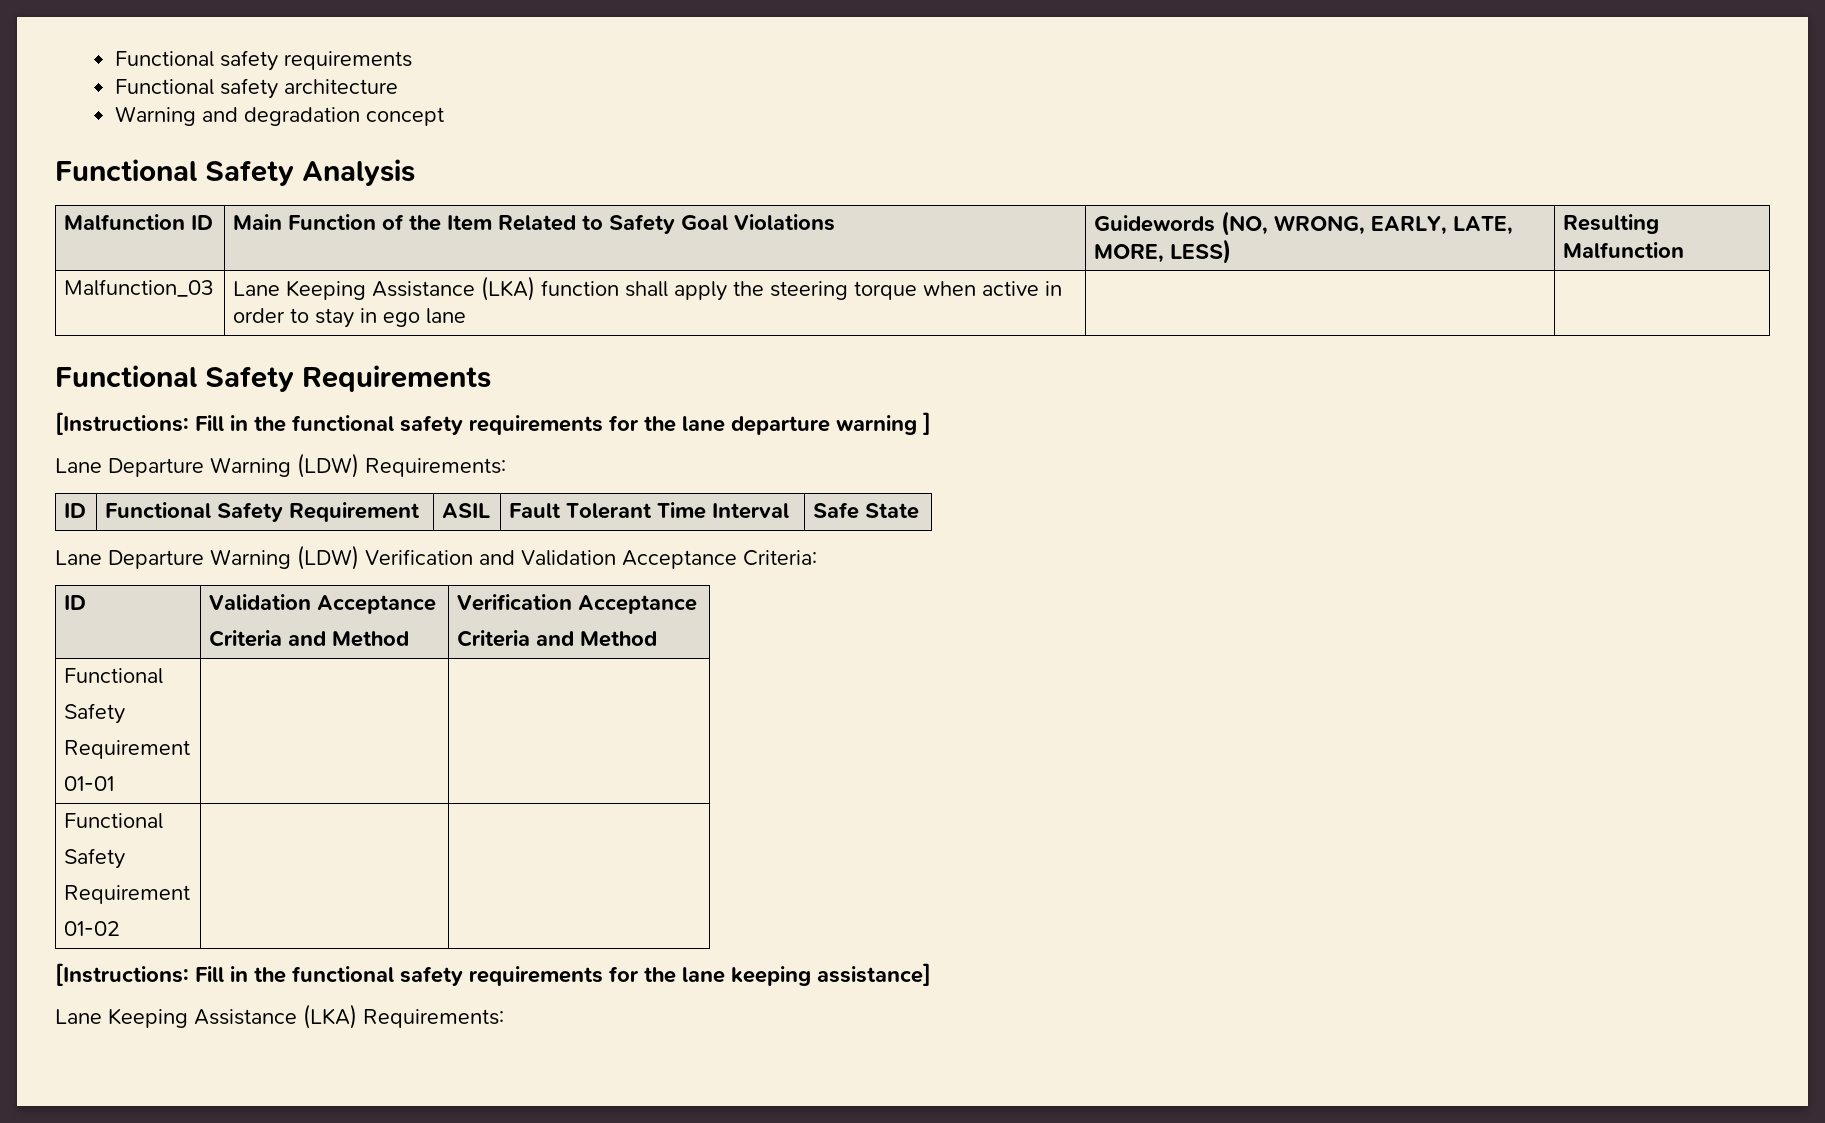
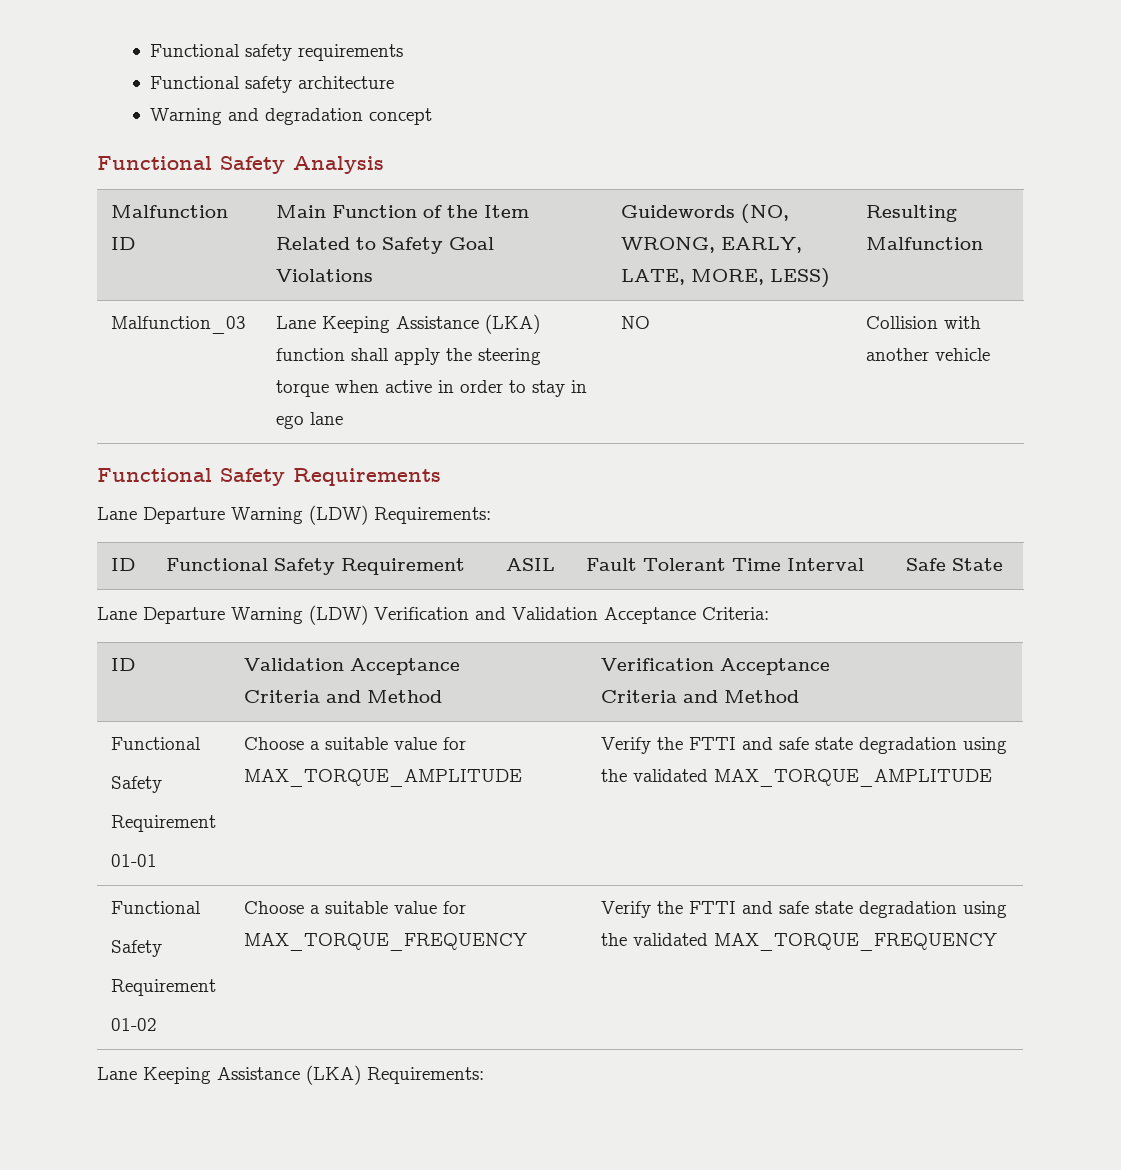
- Malfunction_03 | Lane Keeping Assistance (LKA) function shall apply the steering torque when active in order to stay in ego lane | |
+ Malfunction_03 | Lane Keeping Assistance (LKA) function shall apply the steering torque when active in order to stay in ego lane | NO | Collision with another vehicle
  Functional Safety Requirements
- [Instructions: Fill in the functional safety requirements for the lane departure warning ]
  ID | Validation Acceptance
  Criteria and Method | Verification Acceptance
  Criteria and Method
  Functional
  Safety
  Requirement
- 01-01 | |
+ 01-01 | Choose a suitable value for MAX_TORQUE_AMPLITUDE | Verify the FTTI and safe state degradation using the validated MAX_TORQUE_AMPLITUDE
  Functional
  Safety
  Requirement
- 01-02 | |
- [Instructions: Fill in the functional safety requirements for the lane keeping assistance]
+ 01-02 | Choose a suitable value for MAX_TORQUE_FREQUENCY | Verify the FTTI and safe state degradation using the validated MAX_TORQUE_FREQUENCY

